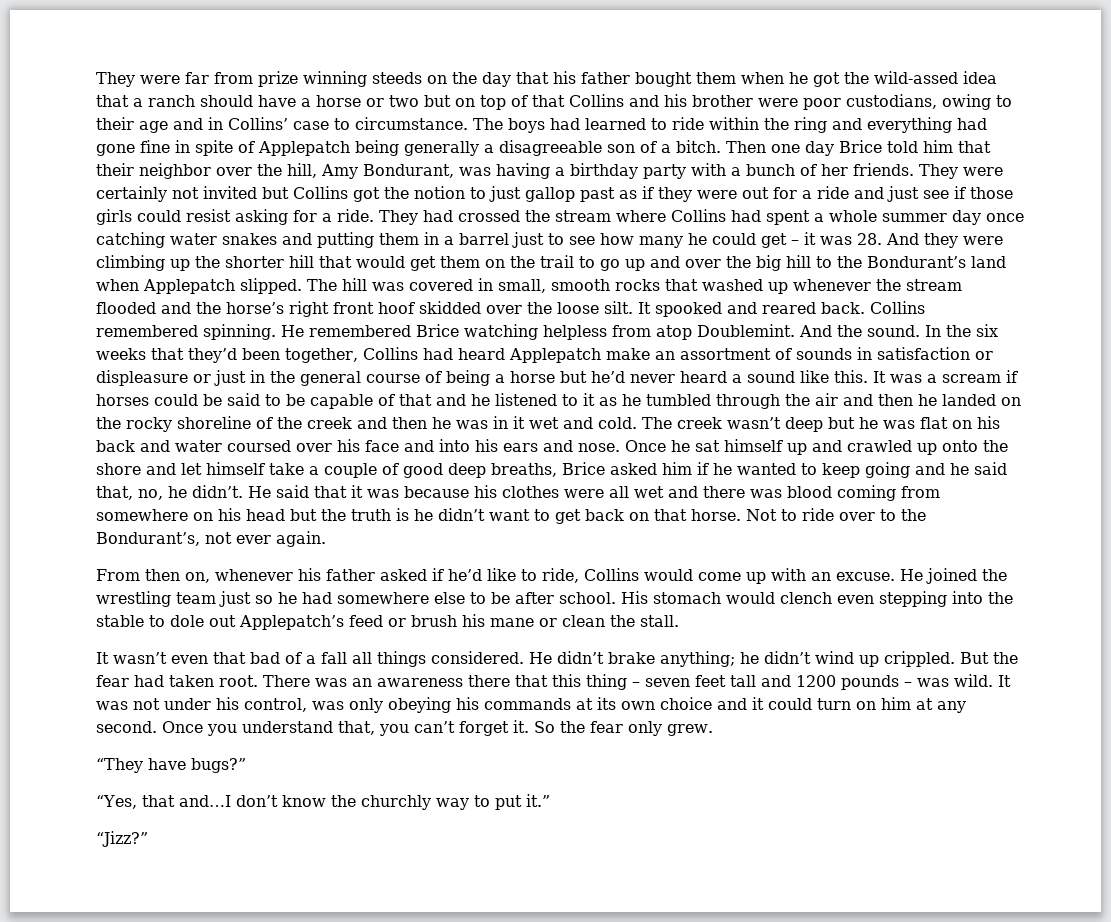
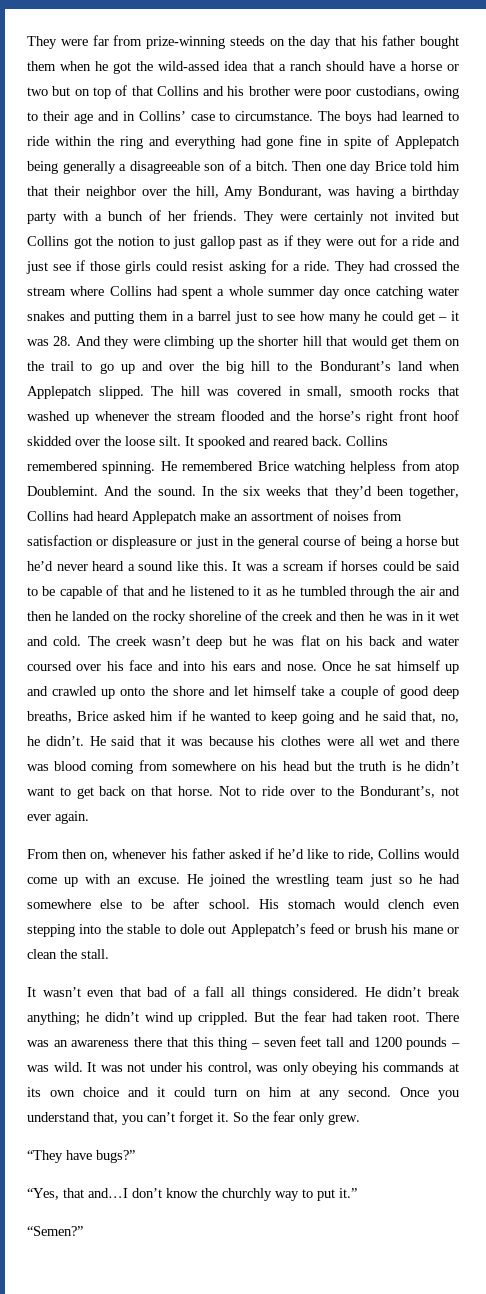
- They were far from prize winning steeds on the day that his father bought them when he got the wild-assed idea that a ranch should have a horse or two but on top of that Collins and his brother were poor custodians, owing to their age and in Collins’ case to circumstance.
+ They were far from prize-winning steeds on the day that his father bought them when he got the wild-assed idea that a ranch should have a horse or two but on top of that Collins and his brother were poor custodians, owing to their age and in Collins’ case to circumstance.
- In the six weeks that they’d been together, Collins had heard Applepatch make an assortment of sounds in satisfaction or displeasure or just in the general course of being a horse but he’d never heard a sound like this.
+ In the six weeks that they’d been together, Collins had heard Applepatch make an assortment of noises from satisfaction or displeasure or just in the general course of being a horse but he’d never heard a sound like this.
- He didn’t brake anything; he didn’t wind up crippled.
+ He didn’t break anything; he didn’t wind up crippled.
- “Jizz?”
+ “Semen?”

